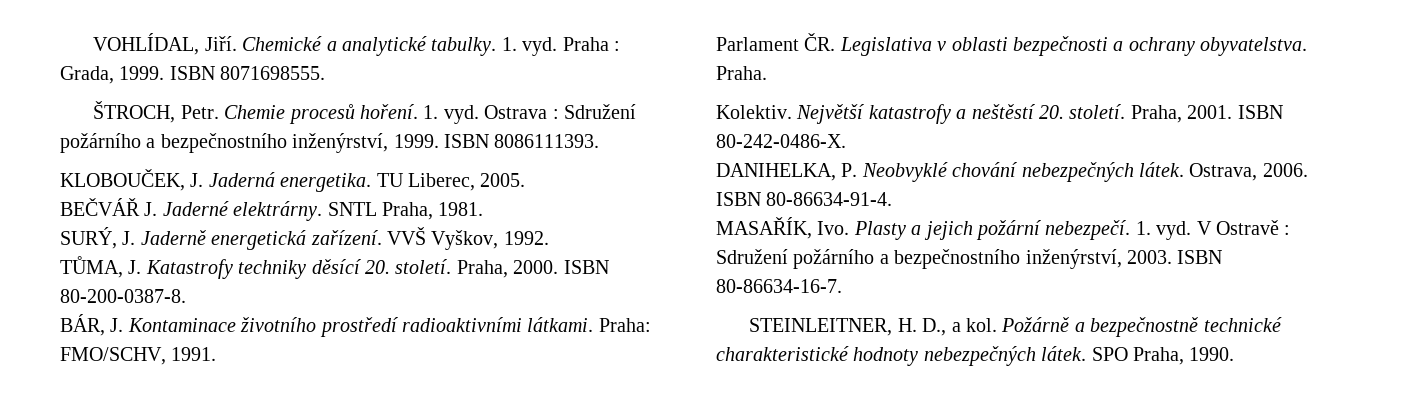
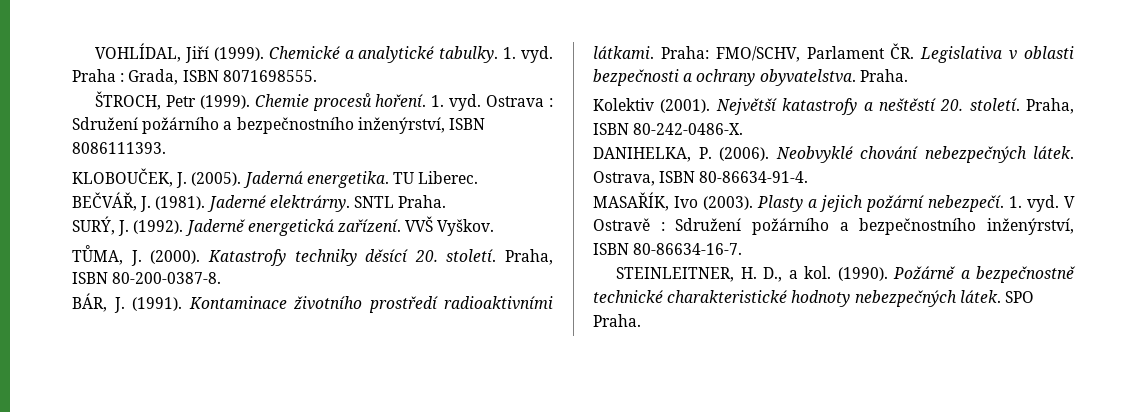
- VOHLÍDAL, Jiří.
+ VOHLÍDAL, Jiří (1999).
- Praha : Grada, 1999. ISBN 8071698555.
+ Praha : Grada, ISBN 8071698555.
- ŠTROCH, Petr.
+ ŠTROCH, Petr (1999).
- Ostrava : Sdružení požárního a bezpečnostního inženýrství, 1999. ISBN 8086111393.
+ Ostrava : Sdružení požárního a bezpečnostního inženýrství, ISBN 8086111393.
- KLOBOUČEK, J. Jaderná energetika.
+ KLOBOUČEK, J. (2005). Jaderná energetika.
- TU Liberec, 2005.
- BEČVÁŘ J. Jaderné elektrárny.
+ TU Liberec.
+ BEČVÁŘ, J. (1981). Jaderné elektrárny.
- SNTL Praha, 1981.
+ SNTL Praha.
- SURÝ, J. Jaderně energetická zařízení.
+ SURÝ, J. (1992). Jaderně energetická zařízení.
- VVŠ Vyškov, 1992.
+ VVŠ Vyškov.
- TŮMA, J. Katastrofy techniky děsící 20. století.
+ TŮMA, J. (2000). Katastrofy techniky děsící 20. století.
- Praha, 2000. ISBN 80-200-0387-8.
+ Praha, ISBN 80-200-0387-8.
- BÁR, J. Kontaminace životního prostředí radioaktivními látkami.
+ BÁR, J. (1991). Kontaminace životního prostředí radioaktivními látkami.
- Praha: FMO/SCHV, 1991.
- Parlament ČR. Legislativa v oblasti bezpečnosti a ochrany obyvatelstva.
+ Praha: FMO/SCHV, Parlament ČR. Legislativa v oblasti bezpečnosti a ochrany obyvatelstva.
- Kolektiv.
+ Kolektiv (2001).
- Praha, 2001. ISBN 80-242-0486-X.
+ Praha, ISBN 80-242-0486-X.
- DANIHELKA, P. Neobvyklé chování nebezpečných látek.
+ DANIHELKA, P. (2006). Neobvyklé chování nebezpečných látek.
- Ostrava, 2006. ISBN 80-86634-91-4.
+ Ostrava, ISBN 80-86634-91-4.
- MASAŘÍK, Ivo. Plasty a jejich požární nebezpečí.
+ MASAŘÍK, Ivo (2003). Plasty a jejich požární nebezpečí.
- V Ostravě : Sdružení požárního a bezpečnostního inženýrství, 2003. ISBN 80-86634-16-7.
+ V Ostravě : Sdružení požárního a bezpečnostního inženýrství, ISBN 80-86634-16-7.
+ (1990).
- SPO Praha, 1990.
+ SPO Praha.

